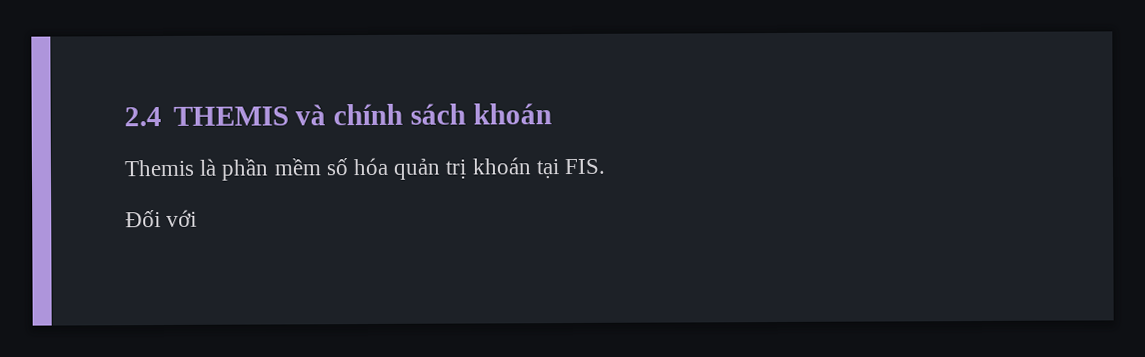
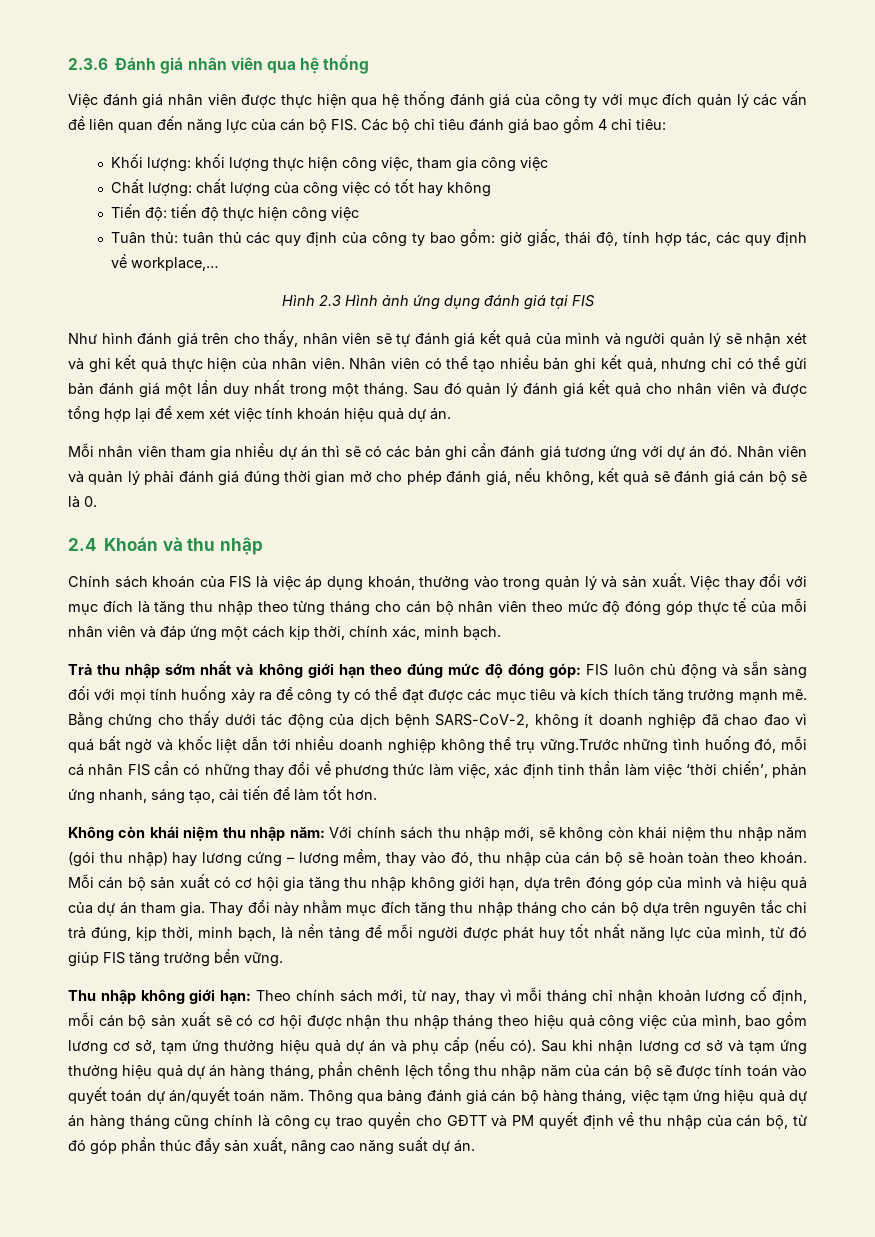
- 2.4 THEMIS và chính sách khoán
- Themis là phần mềm số hóa quản trị khoán tại FIS.
- Đối với
+ 2.3.6 Đánh giá nhân viên qua hệ thống
+ Việc đánh giá nhân viên được thực hiện qua hệ thống đánh giá của công ty với mục đích quản lý các vấn đề liên quan đến năng lực của cán bộ FIS. Các bộ chỉ tiêu đánh giá bao gồm 4 chỉ tiêu:
+ Khối lượng: khối lượng thực hiện công việc, tham gia công việc
+ Chất lượng: chất lượng của công việc có tốt hay không
+ Tiến độ: tiến độ thực hiện công việc
+ Tuân thủ: tuân thủ các quy định của công ty bao gồm: giờ giấc, thái độ, tính hợp tác, các quy định về workplace,…
+ Hình 2.3 Hình ảnh ứng dụng đánh giá tại FIS
+ Như hình đánh giá trên cho thấy, nhân viên sẽ tự đánh giá kết quả của mình và người quản lý sẽ nhận xét và ghi kết quả thực hiện của nhân viên. Nhân viên có thể tạo nhiều bản ghi kết quả, nhưng chỉ có thể gửi bản đánh giá một lần duy nhất trong một tháng. Sau đó quản lý đánh giá kết quả cho nhân viên và được tổng hợp lại để xem xét việc tính khoán hiệu quả dự án.
+ Mỗi nhân viên tham gia nhiều dự án thì sẽ có các bản ghi cần đánh giá tương ứng với dự án đó. Nhân viên và quản lý phải đánh giá đúng thời gian mở cho phép đánh giá, nếu không, kết quả sẽ đánh giá cán bộ sẽ là 0.
+ 2.4 Khoán và thu nhập
+ Chính sách khoán của FIS là việc áp dụng khoán, thưởng vào trong quản lý và sản xuất. Việc thay đổi với mục đích là tăng thu nhập theo từng tháng cho cán bộ nhân viên theo mức độ đóng góp thực tế của mỗi nhân viên và đáp ứng một cách kịp thời, chính xác, minh bạch.
+ Trả thu nhập sớm nhất và không giới hạn theo đúng mức độ đóng góp: FIS luôn chủ động và sẵn sàng đối với mọi tính huống xảy ra để công ty có thể đạt được các mục tiêu và kích thích tăng trưởng mạnh mẽ. Bằng chứng cho thấy dưới tác động của dịch bệnh SARS-CoV-2, không ít doanh nghiệp đã chao đao vì quá bất ngờ và khốc liệt dẫn tới nhiều doanh nghiệp không thể trụ vững.Trước những tình huống đó, mỗi cá nhân FIS cần có những thay đổi về phương thức làm việc, xác định tinh thần làm việc ‘thời chiến’, phản ứng nhanh, sáng tạo, cải tiến để làm tốt hơn.
+ Không còn khái niệm thu nhập năm: Với chính sách thu nhập mới, sẽ không còn khái niệm thu nhập năm (gói thu nhập) hay lương cứng – lương mềm, thay vào đó, thu nhập của cán bộ sẽ hoàn toàn theo khoán. Mỗi cán bộ sản xuất có cơ hội gia tăng thu nhập không giới hạn, dựa trên đóng góp của mình và hiệu quả của dự án tham gia. Thay đổi này nhằm mục đích tăng thu nhập tháng cho cán bộ dựa trên nguyên tắc chi trả đúng, kịp thời, minh bạch, là nền tảng để mỗi người được phát huy tốt nhất năng lực của mình, từ đó giúp FIS tăng trưởng bền vững.
+ Thu nhập không giới hạn: Theo chính sách mới, từ nay, thay vì mỗi tháng chỉ nhận khoản lương cố định, mỗi cán bộ sản xuất sẽ có cơ hội được nhận thu nhập tháng theo hiệu quả công việc của mình, bao gồm lương cơ sở, tạm ứng thưởng hiệu quả dự án và phụ cấp (nếu có). Sau khi nhận lương cơ sở và tạm ứng thưởng hiệu quả dự án hàng tháng, phần chênh lệch tổng thu nhập năm của cán bộ sẽ được tính toán vào quyết toán dự án/quyết toán năm. Thông qua bảng đánh giá cán bộ hàng tháng, việc tạm ứng hiệu quả dự án hàng tháng cũng chính là công cụ trao quyền cho GĐTT và PM quyết định về thu nhập của cán bộ, từ đó góp phần thúc đẩy sản xuất, nâng cao năng suất dự án.

